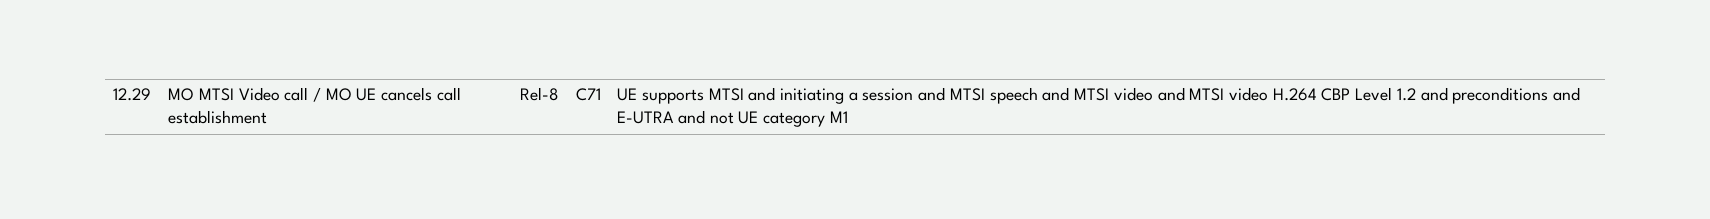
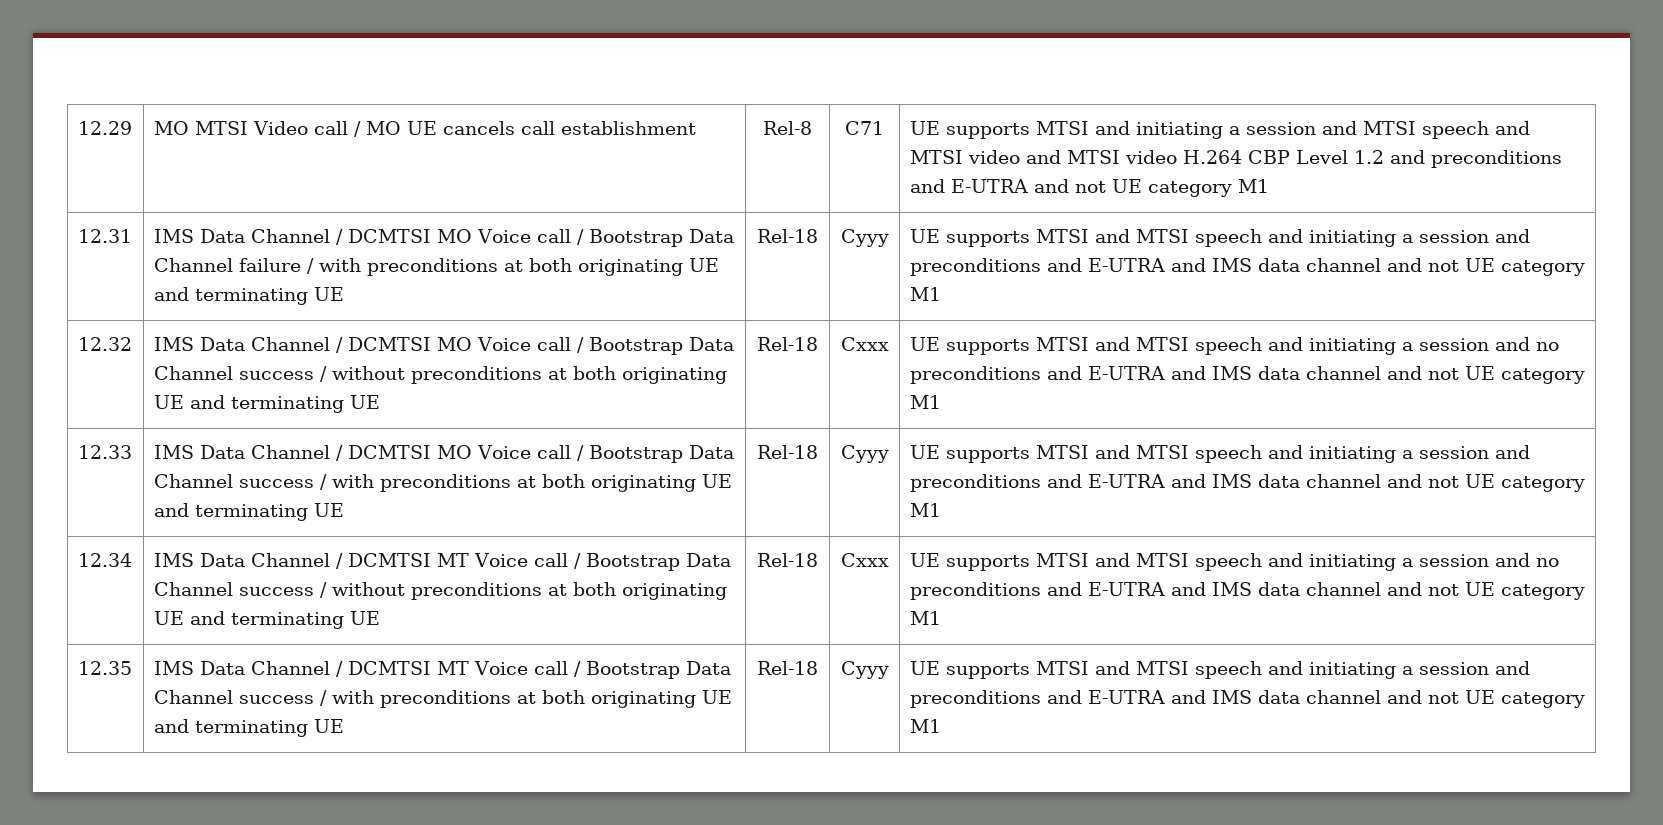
+ 12.31 | IMS Data Channel / DCMTSI MO Voice call / Bootstrap Data Channel failure / with preconditions at both originating UE and terminating UE | Rel-18 | Cyyy | UE supports MTSI and MTSI speech and initiating a session and preconditions and E-UTRA and IMS data channel and not UE category M1
+ 12.32 | IMS Data Channel / DCMTSI MO Voice call / Bootstrap Data Channel success / without preconditions at both originating UE and terminating UE | Rel-18 | Cxxx | UE supports MTSI and MTSI speech and initiating a session and no preconditions and E-UTRA and IMS data channel and not UE category M1
+ 12.33 | IMS Data Channel / DCMTSI MO Voice call / Bootstrap Data Channel success / with preconditions at both originating UE and terminating UE | Rel-18 | Cyyy | UE supports MTSI and MTSI speech and initiating a session and preconditions and E-UTRA and IMS data channel and not UE category M1
+ 12.34 | IMS Data Channel / DCMTSI MT Voice call / Bootstrap Data Channel success / without preconditions at both originating UE and terminating UE | Rel-18 | Cxxx | UE supports MTSI and MTSI speech and initiating a session and no preconditions and E-UTRA and IMS data channel and not UE category M1
+ 12.35 | IMS Data Channel / DCMTSI MT Voice call / Bootstrap Data Channel success / with preconditions at both originating UE and terminating UE | Rel-18 | Cyyy | UE supports MTSI and MTSI speech and initiating a session and preconditions and E-UTRA and IMS data channel and not UE category M1

